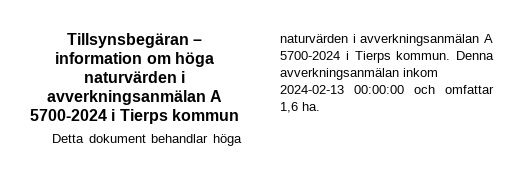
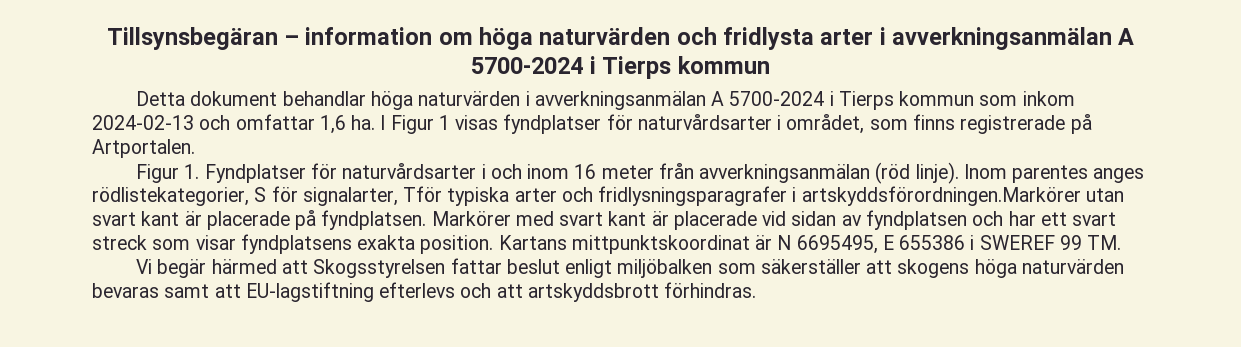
- Tillsynsbegäran – information om höga naturvärden i avverkningsanmälan A 5700-2024 i Tierps kommun
+ Tillsynsbegäran – information om höga naturvärden och fridlysta arter i avverkningsanmälan A 5700-2024 i Tierps kommun
- Detta dokument behandlar höga naturvärden i avverkningsanmälan A 5700-2024 i Tierps kommun. Denna avverkningsanmälan inkom 2024-02-13 00:00:00 och omfattar 1,6 ha.
+ Detta dokument behandlar höga naturvärden i avverkningsanmälan A 5700-2024 i Tierps kommun som inkom 2024-02-13 och omfattar 1,6 ha.
+ I Figur 1 visas fyndplatser för naturvårdsarter i området, som finns registrerade på Artportalen.
+ Figur 1. Fyndplatser för naturvårdsarter i och inom 16 meter från avverkningsanmälan (röd linje). Inom parentes anges rödlistekategorier, S för signalarter, Tför typiska arter och fridlysningsparagrafer i artskyddsförordningen.Markörer utan svart kant är placerade på fyndplatsen. Markörer med svart kant är placerade vid sidan av fyndplatsen och har ett svart streck som visar fyndplatsens exakta position. Kartans mittpunktskoordinat är N 6695495, E 655386 i SWEREF 99 TM.
+ Vi begär härmed att Skogsstyrelsen fattar beslut enligt miljöbalken som säkerställer att skogens höga naturvärden bevaras samt att EU-lagstiftning efterlevs och att artskyddsbrott förhindras.

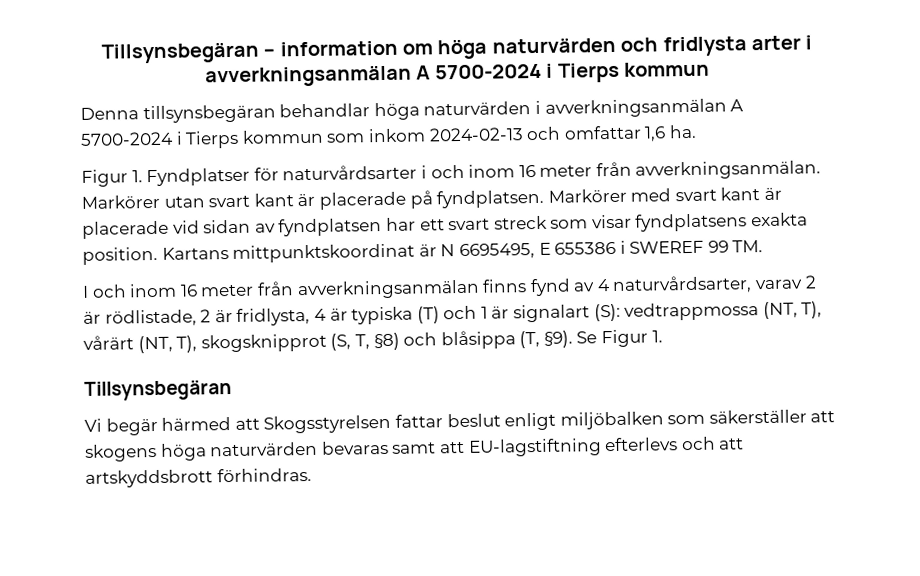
- Detta dokument behandlar höga naturvärden i avverkningsanmälan A 5700-2024 i Tierps kommun som inkom 2024-02-13 och omfattar 1,6 ha. I Figur 1 visas fyndplatser för naturvårdsarter i området, som finns registrerade på Artportalen.
+ Denna tillsynsbegäran behandlar höga naturvärden i avverkningsanmälan A 5700-2024 i Tierps kommun som inkom 2024-02-13 och omfattar 1,6 ha.
- Figur 1. Fyndplatser för naturvårdsarter i och inom 16 meter från avverkningsanmälan (röd linje). Inom parentes anges rödlistekategorier, S för signalarter, Tför typiska arter och fridlysningsparagrafer i artskyddsförordningen.Markörer utan svart kant är placerade på fyndplatsen.
+ Figur 1. Fyndplatser för naturvårdsarter i och inom 16 meter från avverkningsanmälan. Markörer utan svart kant är placerade på fyndplatsen.
- Markörer med svart kant är placerade vid sidan av fyndplatsen och har ett svart streck som visar fyndplatsens exakta position.
+ Markörer med svart kant är placerade vid sidan av fyndplatsen har ett svart streck som visar fyndplatsens exakta position.
+ I och inom 16 meter från avverkningsanmälan finns fynd av 4 naturvårdsarter, varav 2 är rödlistade, 2 är fridlysta, 4 är typiska (T) och 1 är signalart (S): vedtrappmossa (NT, T), vårärt (NT, T), skogsknipprot (S, T, §8) och blåsippa (T, §9). Se Figur 1.
+ Tillsynsbegäran

